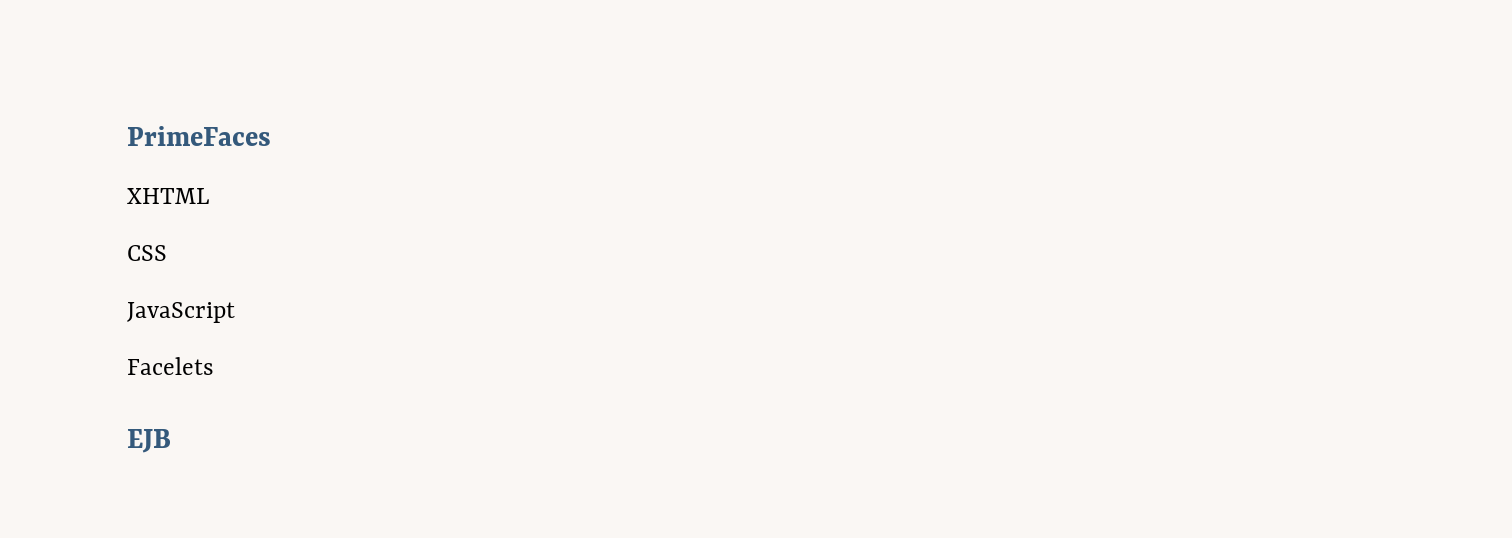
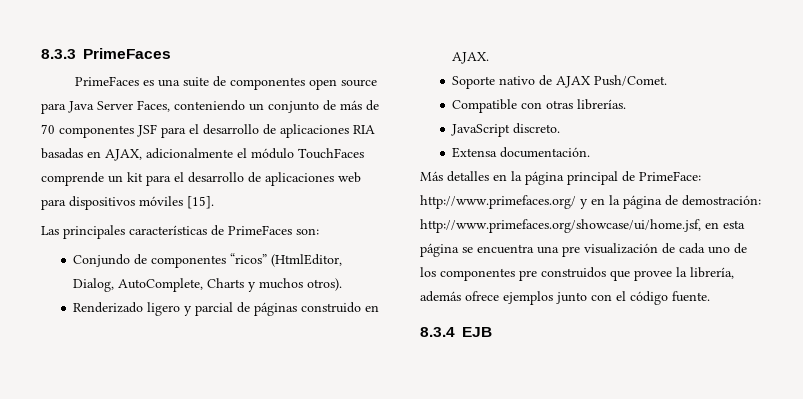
- PrimeFaces
+ 8.3.3 PrimeFaces
- XHTML
- CSS
- JavaScript
- Facelets
- EJB
+ PrimeFaces es una suite de componentes open source para Java Server Faces, conteniendo un conjunto de más de 70 componentes JSF para el desarrollo de aplicaciones RIA basadas en AJAX, adicionalmente el módulo TouchFaces comprende un kit para el desarrollo de aplicaciones web para dispositivos móviles [15].
+ Las principales características de PrimeFaces son:
+ Conjundo de componentes “ricos” (HtmlEditor, Dialog, AutoComplete, Charts y muchos otros).
+ Renderizado ligero y parcial de páginas construido en AJAX.
+ Soporte nativo de AJAX Push/Comet.
+ Compatible con otras librerías.
+ JavaScript discreto.
+ Extensa documentación.
+ Más detalles en la página principal de PrimeFace: http://www.primefaces.org/ y en la página de demostración: http://www.primefaces.org/showcase/ui/home.jsf, en esta página se encuentra una pre visualización de cada uno de los componentes pre construidos que provee la librería, además ofrece ejemplos junto con el código fuente.
+ 8.3.4 EJB

